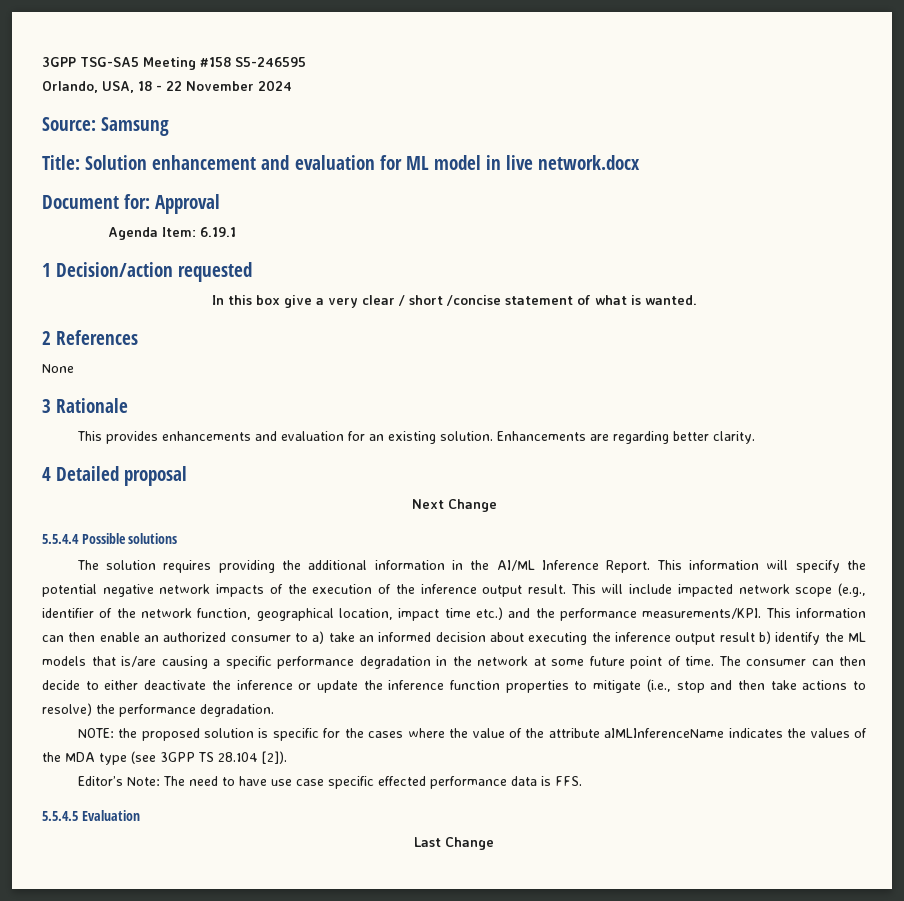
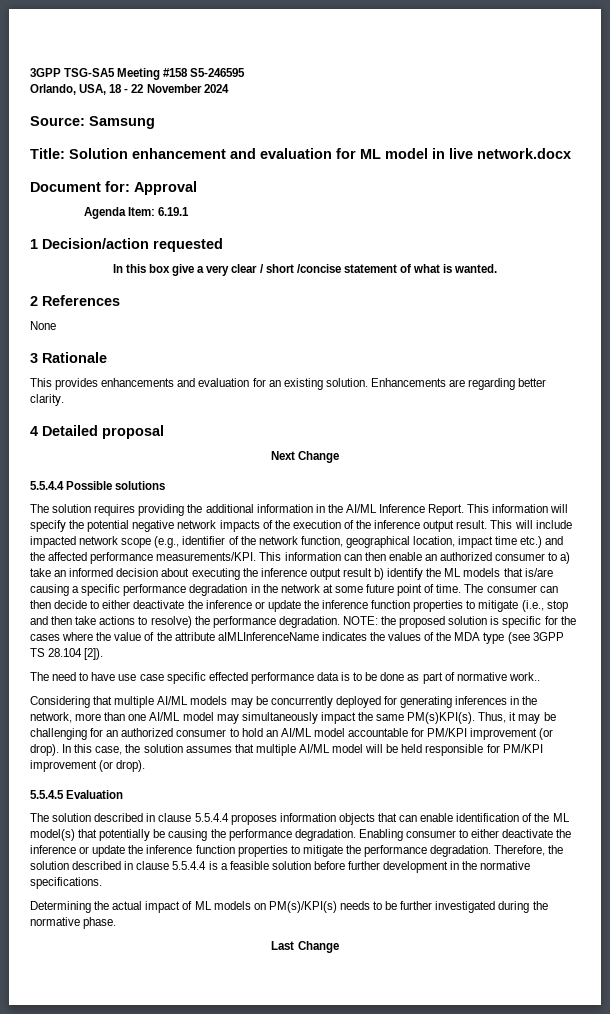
- This will include impacted network scope (e.g., identifier of the network function, geographical location, impact time etc.) and the performance measurements/KPI.
+ This will include impacted network scope (e.g., identifier of the network function, geographical location, impact time etc.) and the affected performance measurements/KPI.
- The consumer can then decide to either deactivate the inference or update the inference function properties to mitigate (i.e., stop and then take actions to resolve) the performance degradation.
- NOTE: the proposed solution is specific for the cases where the value of the attribute aIMLInferenceName indicates the values of the MDA type (see 3GPP TS 28.104 [2]).
+ The consumer can then decide to either deactivate the inference or update the inference function properties to mitigate (i.e., stop and then take actions to resolve) the performance degradation. NOTE: the proposed solution is specific for the cases where the value of the attribute aIMLInferenceName indicates the values of the MDA type (see 3GPP TS 28.104 [2]).
- Editor’s Note: The need to have use case specific effected performance data is FFS.
+ The need to have use case specific effected performance data is to be done as part of normative work..
+ Considering that multiple AI/ML models may be concurrently deployed for generating inferences in the network, more than one AI/ML model may simultaneously impact the same PM(s)KPI(s). Thus, it may be challenging for an authorized consumer to hold an AI/ML model accountable for PM/KPI improvement (or drop). In this case, the solution assumes that multiple AI/ML model will be held responsible for PM/KPI improvement (or drop).
  5.5.4.5 Evaluation
+ The solution described in clause 5.5.4.4 proposes information objects that can enable identification of the ML model(s) that potentially be causing the performance degradation. Enabling consumer to either deactivate the inference or update the inference function properties to mitigate the performance degradation. Therefore, the solution described in clause 5.5.4.4 is a feasible solution before further development in the normative specifications.
+ Determining the actual impact of ML models on PM(s)/KPI(s) needs to be further investigated during the normative phase.

